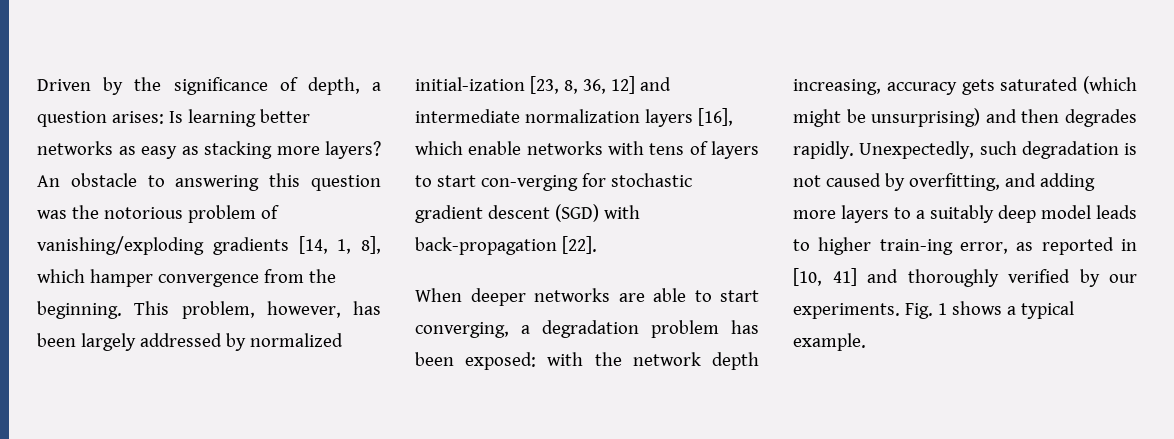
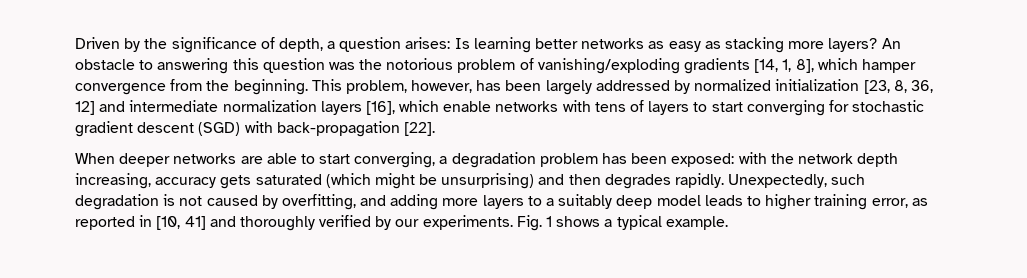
- This problem, however, has been largely addressed by normalized initial-ization [23, 8, 36, 12] and intermediate normalization layers [16], which enable networks with tens of layers to start con-verging for stochastic gradient descent (SGD) with back-propagation [22].
+ This problem, however, has been largely addressed by normalized initialization [23, 8, 36, 12] and intermediate normalization layers [16], which enable networks with tens of layers to start converging for stochastic gradient descent (SGD) with back-propagation [22].
- Unexpectedly, such degradation is not caused by overfitting, and adding more layers to a suitably deep model leads to higher train-ing error, as reported in [10, 41] and thoroughly verified by our experiments.
+ Unexpectedly, such degradation is not caused by overfitting, and adding more layers to a suitably deep model leads to higher training error, as reported in [10, 41] and thoroughly verified by our experiments.

